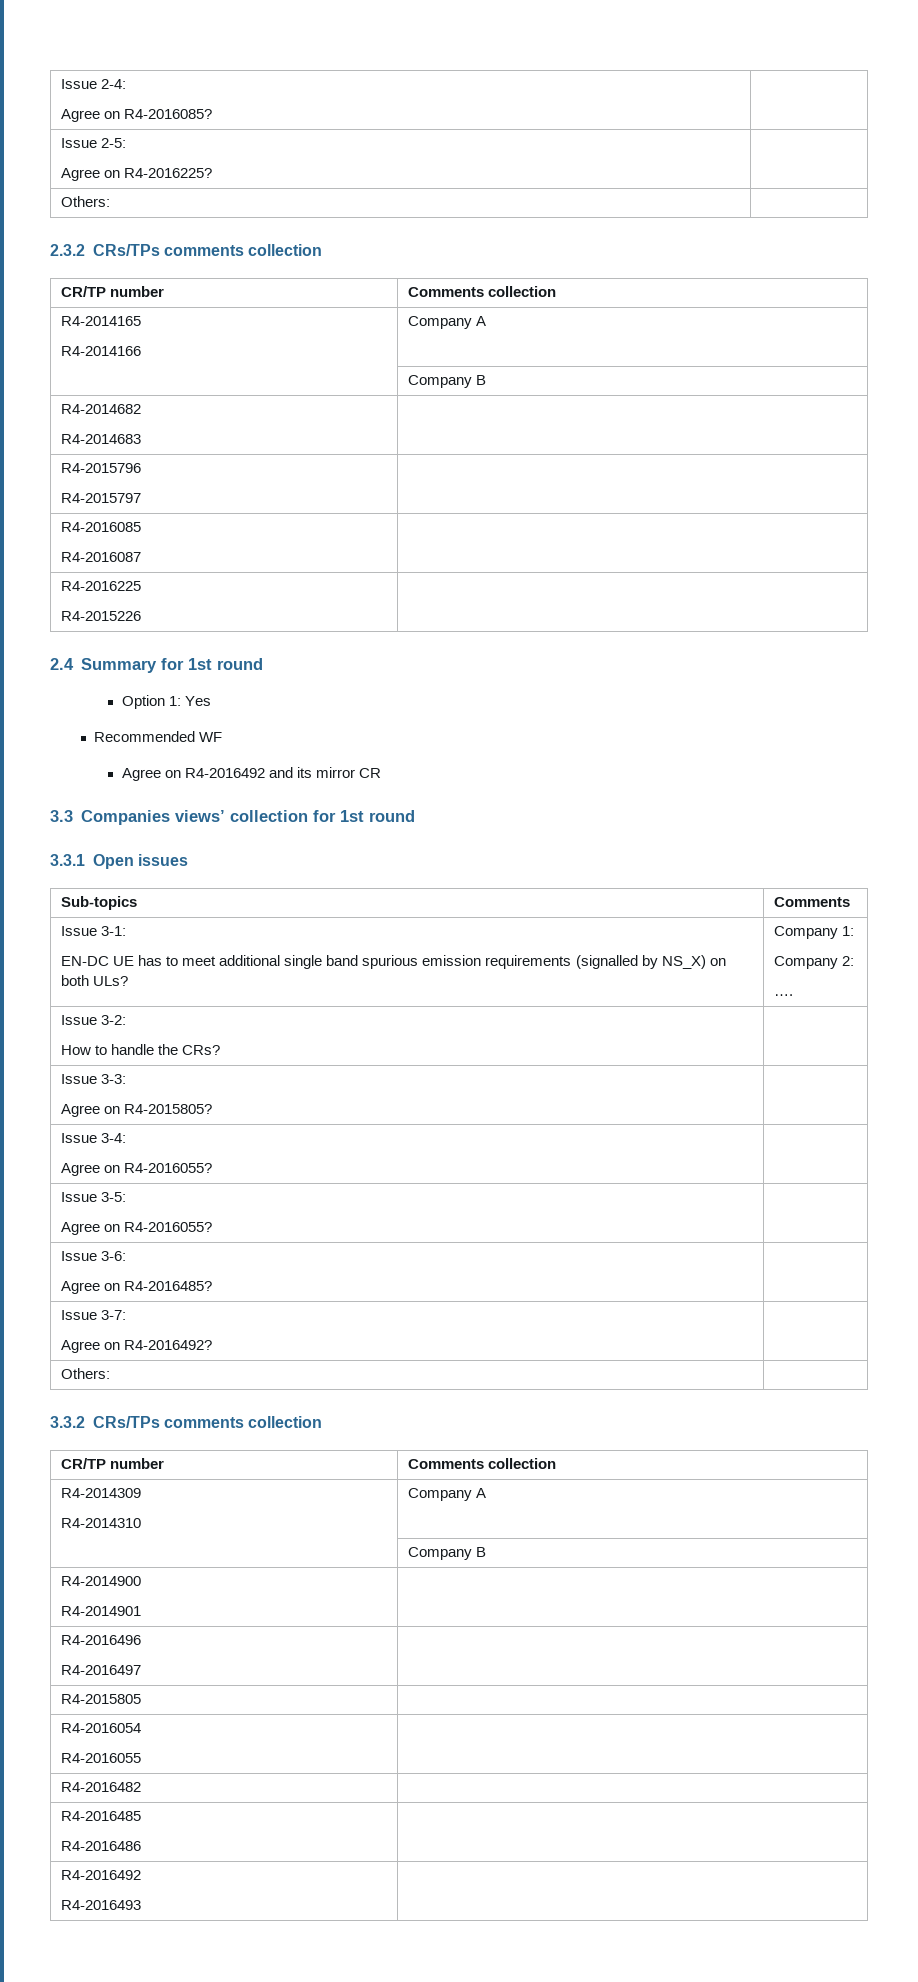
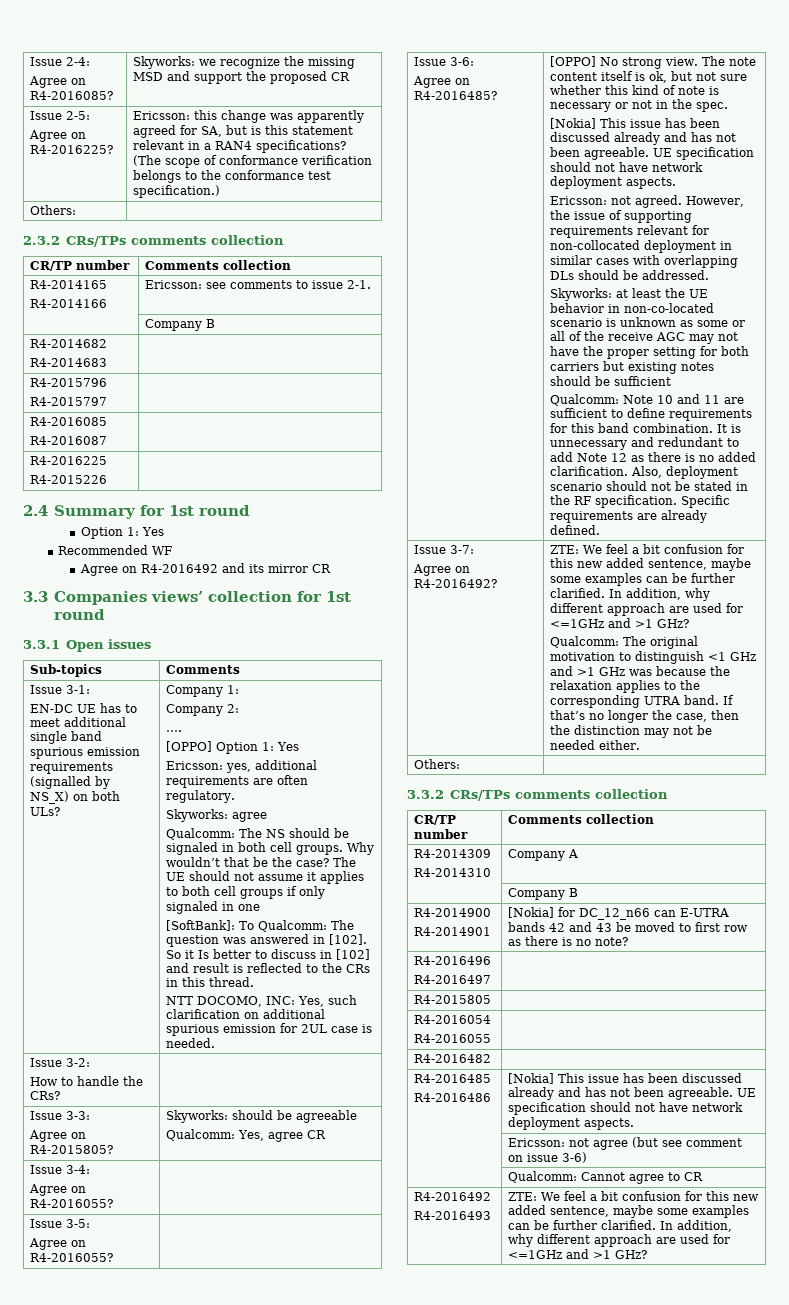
  Issue 2-4:
- Agree on R4-2016085? |
+ Agree on R4-2016085? | Skyworks: we recognize the missing MSD and support the proposed CR
  Issue 2-5:
- Agree on R4-2016225? |
+ Agree on R4-2016225? | Ericsson: this change was apparently agreed for SA, but is this statement relevant in a RAN4 specifications? (The scope of conformance verification belongs to the conformance test specification.)
  R4-2014165
- R4-2014166 | Company A
+ R4-2014166 | Ericsson: see comments to issue 2-1.
+ [OPPO] Option 1: Yes
+ Ericsson: yes, additional requirements are often regulatory.
+ Skyworks: agree
+ Qualcomm: The NS should be signaled in both cell groups. Why wouldn’t that be the case? The UE should not assume it applies to both cell groups if only signaled in one
+ [SoftBank]: To Qualcomm: The question was answered in [102]. So it Is better to discuss in [102] and result is reflected to the CRs in this thread.
+ NTT DOCOMO, INC: Yes, such clarification on additional spurious emission for 2UL case is needed.
  Issue 3-3:
- Agree on R4-2015805? |
+ Agree on R4-2015805? | Skyworks: should be agreeable
+ Qualcomm: Yes, agree CR
+ [OPPO] No strong view. The note content itself is ok, but not sure whether this kind of note is necessary or not in the spec.
+ [Nokia] This issue has been discussed already and has not been agreeable. UE specification should not have network deployment aspects.
+ Ericsson: not agreed. However, the issue of supporting requirements relevant for non-collocated deployment in similar cases with overlapping DLs should be addressed.
+ Skyworks: at least the UE behavior in non-co-located scenario is unknown as some or all of the receive AGC may not have the proper setting for both carriers but existing notes should be sufficient
+ Qualcomm: Note 10 and 11 are sufficient to define requirements for this band combination. It is unnecessary and redundant to add Note 12 as there is no added clarification. Also, deployment scenario should not be stated in the RF specification. Specific requirements are already defined.
- Agree on R4-2016492?
+ Agree on R4-2016492? | ZTE: We feel a bit confusion for this new added sentence, maybe some examples can be further clarified. In addition, why different approach are used for <=1GHz and >1 GHz?
+ Qualcomm: The original motivation to distinguish <1 GHz and >1 GHz was because the relaxation applies to the corresponding UTRA band. If that’s no longer the case, then the distinction may not be needed either.
  R4-2014900
- R4-2014901 |
+ R4-2014901 | [Nokia] for DC_12_n66 can E-UTRA bands 42 and 43 be moved to first row as there is no note?
  R4-2016485
- R4-2016486 |
+ R4-2016486 | [Nokia] This issue has been discussed already and has not been agreeable. UE specification should not have network deployment aspects.
+ | Ericsson: not agree (but see comment on issue 3-6)
+ | Qualcomm: Cannot agree to CR
  R4-2016492
- R4-2016493 |
+ R4-2016493 | ZTE: We feel a bit confusion for this new added sentence, maybe some examples can be further clarified. In addition, why different approach are used for <=1GHz and >1 GHz?

